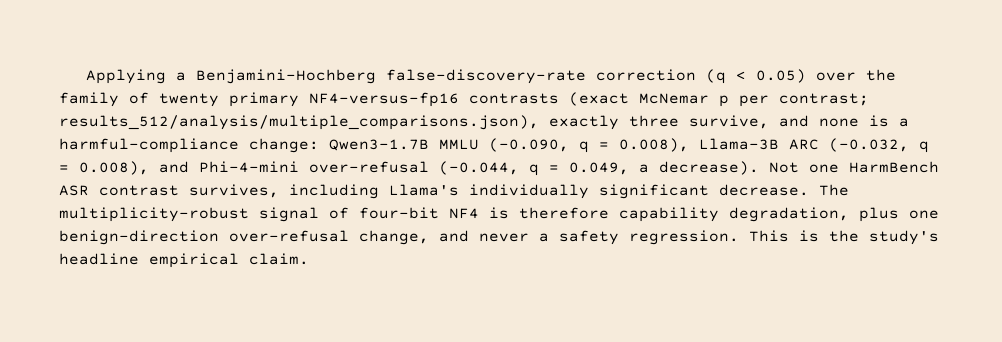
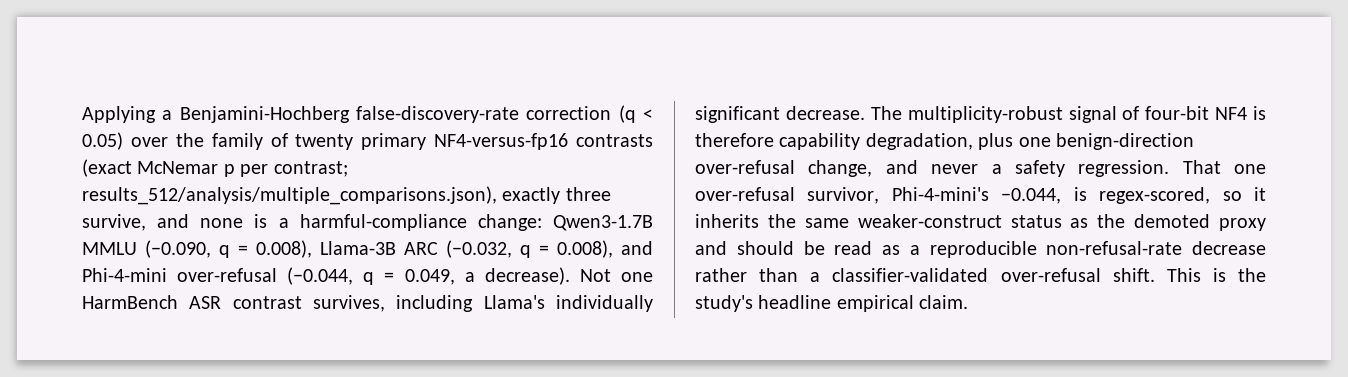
+ That one over-refusal survivor, Phi-4-mini's −0.044, is regex-scored, so it inherits the same weaker-construct status as the demoted proxy and should be read as a reproducible non-refusal-rate decrease rather than a classifier-validated over-refusal shift.

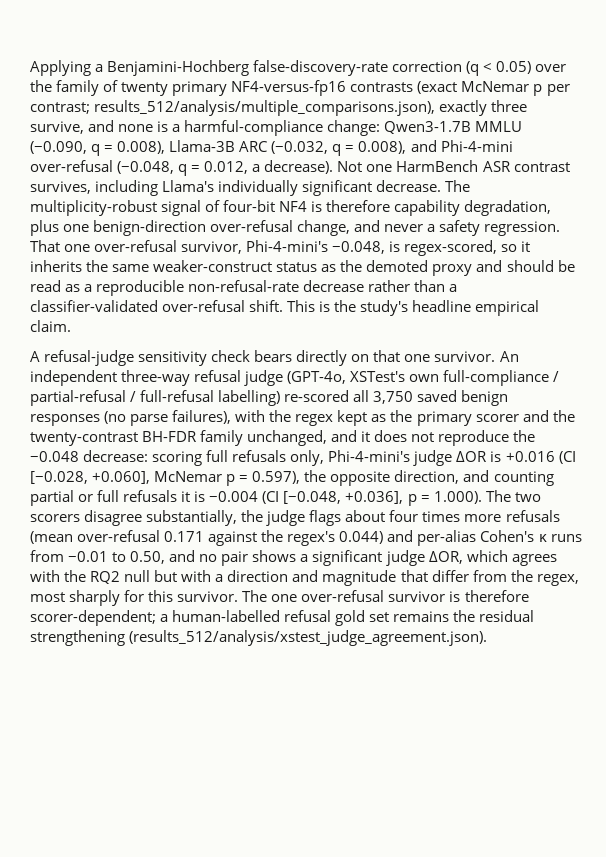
- Applying a Benjamini-Hochberg false-discovery-rate correction (q < 0.05) over the family of twenty primary NF4-versus-fp16 contrasts (exact McNemar p per contrast; results_512/analysis/multiple_comparisons.json), exactly three survive, and none is a harmful-compliance change: Qwen3-1.7B MMLU (−0.090, q = 0.008), Llama-3B ARC (−0.032, q = 0.008), and Phi-4-mini over-refusal (−0.044, q = 0.049, a decrease).
+ Applying a Benjamini-Hochberg false-discovery-rate correction (q < 0.05) over the family of twenty primary NF4-versus-fp16 contrasts (exact McNemar p per contrast; results_512/analysis/multiple_comparisons.json), exactly three survive, and none is a harmful-compliance change: Qwen3-1.7B MMLU (−0.090, q = 0.008), Llama-3B ARC (−0.032, q = 0.008), and Phi-4-mini over-refusal (−0.048, q = 0.012, a decrease).
- That one over-refusal survivor, Phi-4-mini's −0.044, is regex-scored, so it inherits the same weaker-construct status as the demoted proxy and should be read as a reproducible non-refusal-rate decrease rather than a classifier-validated over-refusal shift.
+ That one over-refusal survivor, Phi-4-mini's −0.048, is regex-scored, so it inherits the same weaker-construct status as the demoted proxy and should be read as a reproducible non-refusal-rate decrease rather than a classifier-validated over-refusal shift.
+ A refusal-judge sensitivity check bears directly on that one survivor. An independent three-way refusal judge (GPT-4o, XSTest's own full-compliance / partial-refusal / full-refusal labelling) re-scored all 3,750 saved benign responses (no parse failures), with the regex kept as the primary scorer and the twenty-contrast BH-FDR family unchanged, and it does not reproduce the −0.048 decrease: scoring full refusals only, Phi-4-mini's judge ΔOR is +0.016 (CI [−0.028, +0.060], McNemar p = 0.597), the opposite direction, and counting partial or full refusals it is −0.004 (CI [−0.048, +0.036], p = 1.000). The two scorers disagree substantially, the judge flags about four times more refusals (mean over-refusal 0.171 against the regex's 0.044) and per-alias Cohen's κ runs from −0.01 to 0.50, and no pair shows a significant judge ΔOR, which agrees with the RQ2 null but with a direction and magnitude that differ from the regex, most sharply for this survivor. The one over-refusal survivor is therefore scorer-dependent; a human-labelled refusal gold set remains the residual strengthening (results_512/analysis/xstest_judge_agreement.json).

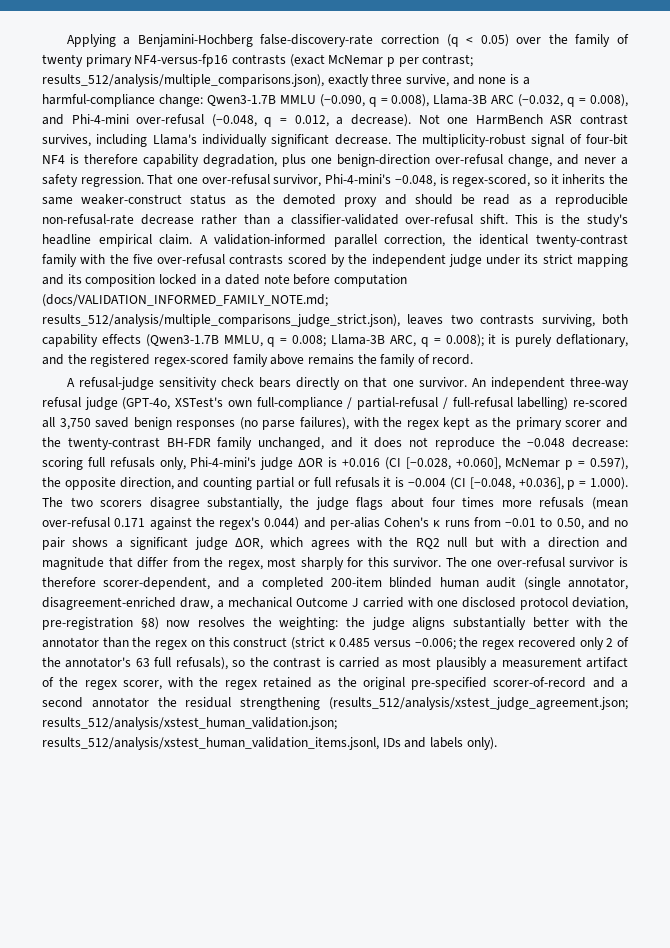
+ A validation-informed parallel correction, the identical twenty-contrast family with the five over-refusal contrasts scored by the independent judge under its strict mapping and its composition locked in a dated note before computation (docs/VALIDATION_INFORMED_FAMILY_NOTE.md; results_512/analysis/multiple_comparisons_judge_strict.json), leaves two contrasts surviving, both capability effects (Qwen3-1.7B MMLU, q = 0.008; Llama-3B ARC, q = 0.008); it is purely deflationary, and the registered regex-scored family above remains the family of record.
- The one over-refusal survivor is therefore scorer-dependent; a human-labelled refusal gold set remains the residual strengthening (results_512/analysis/xstest_judge_agreement.json).
+ The one over-refusal survivor is therefore scorer-dependent, and a completed 200-item blinded human audit (single annotator, disagreement-enriched draw, a mechanical Outcome J carried with one disclosed protocol deviation, pre-registration §8) now resolves the weighting: the judge aligns substantially better with the annotator than the regex on this construct (strict κ 0.485 versus −0.006; the regex recovered only 2 of the annotator's 63 full refusals), so the contrast is carried as most plausibly a measurement artifact of the regex scorer, with the regex retained as the original pre-specified scorer-of-record and a second annotator the residual strengthening (results_512/analysis/xstest_judge_agreement.json; results_512/analysis/xstest_human_validation.json; results_512/analysis/xstest_human_validation_items.jsonl, IDs and labels only).

